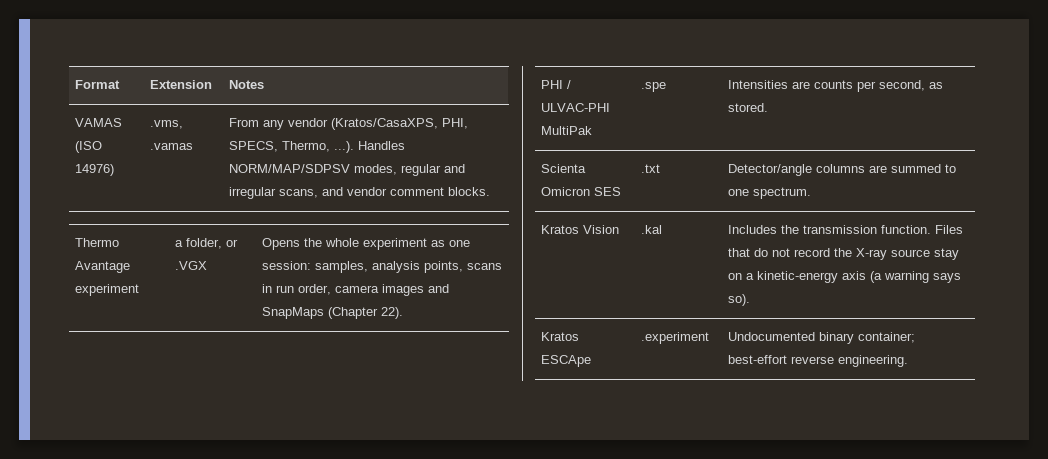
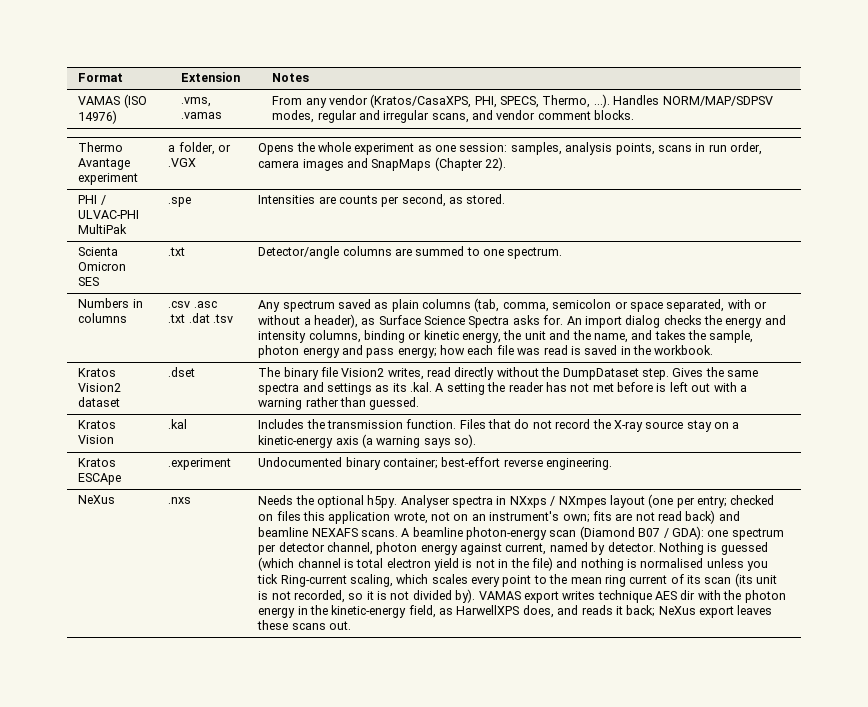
+ Numbers in columns | .csv .asc .txt .dat .tsv | Any spectrum saved as plain columns (tab, comma, semicolon or space separated, with or without a header), as Surface Science Spectra asks for. An import dialog checks the energy and intensity columns, binding or kinetic energy, the unit and the name, and takes the sample, photon energy and pass energy; how each file was read is saved in the workbook.
+ Kratos Vision2 dataset | .dset | The binary file Vision2 writes, read directly without the DumpDataset step. Gives the same spectra and settings as its .kal. A setting the reader has not met before is left out with a warning rather than guessed.
+ NeXus | .nxs | Needs the optional h5py. Analyser spectra in NXxps / NXmpes layout (one per entry; checked on files this application wrote, not on an instrument's own; fits are not read back) and beamline NEXAFS scans. A beamline photon-energy scan (Diamond B07 / GDA): one spectrum per detector channel, photon energy against current, named by detector. Nothing is guessed (which channel is total electron yield is not in the file) and nothing is normalised unless you tick Ring-current scaling, which scales every point to the mean ring current of its scan (its unit is not recorded, so it is not divided by). VAMAS export writes technique AES dir with the photon energy in the kinetic-energy field, as HarwellXPS does, and reads it back; NeXus export leaves these scans out.

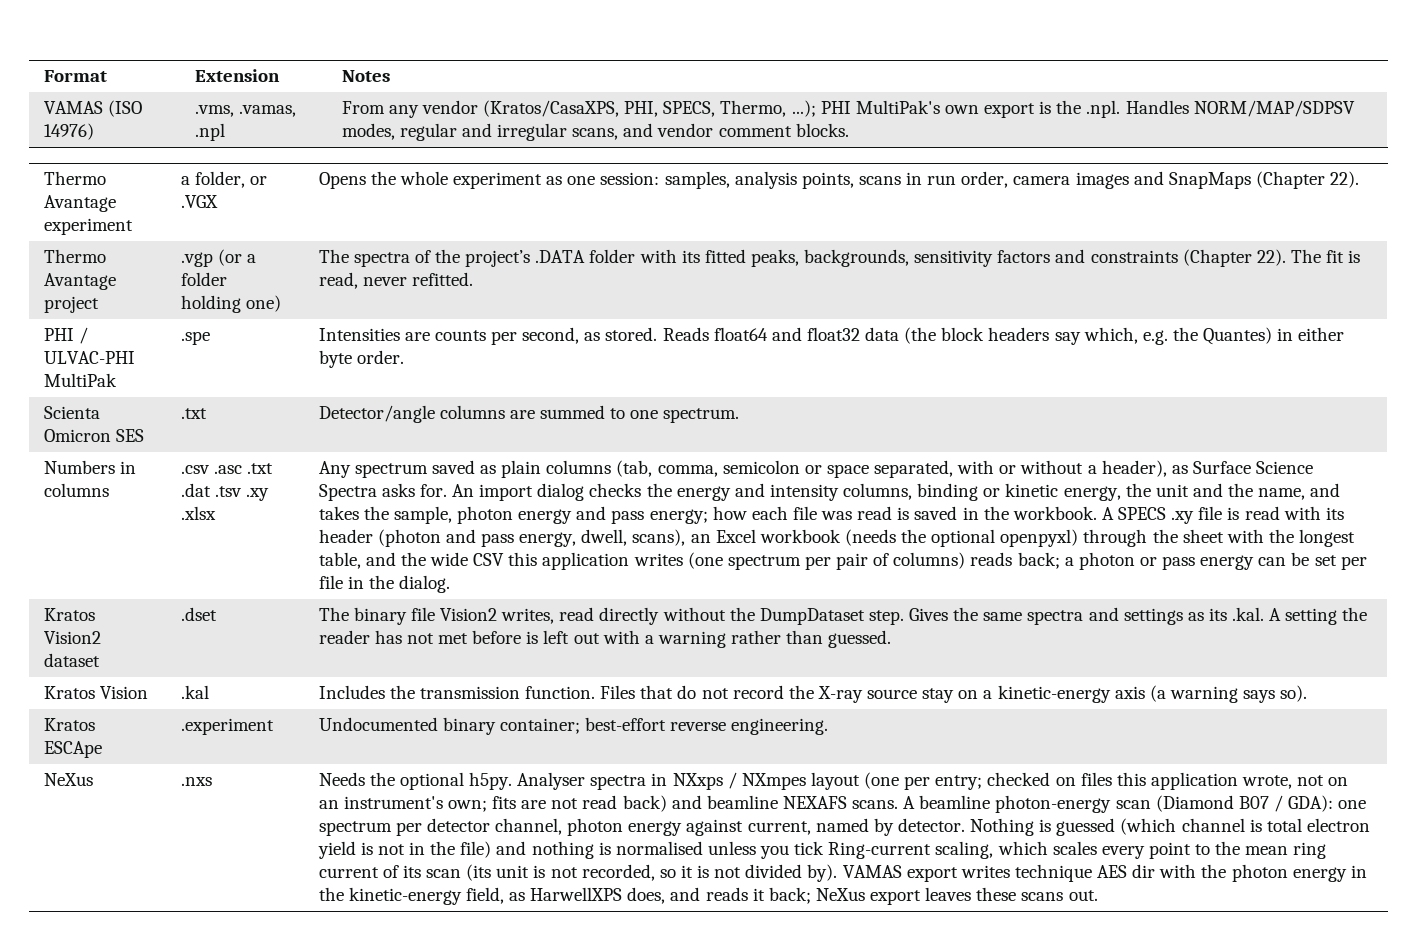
- VAMAS (ISO 14976) | .vms, .vamas | From any vendor (Kratos/CasaXPS, PHI, SPECS, Thermo, ...). Handles NORM/MAP/SDPSV modes, regular and irregular scans, and vendor comment blocks.
+ VAMAS (ISO 14976) | .vms, .vamas, .npl | From any vendor (Kratos/CasaXPS, PHI, SPECS, Thermo, ...); PHI MultiPak's own export is the .npl. Handles NORM/MAP/SDPSV modes, regular and irregular scans, and vendor comment blocks.
+ Thermo Avantage project | .vgp (or a folder holding one) | The spectra of the project’s .DATA folder with its fitted peaks, backgrounds, sensitivity factors and constraints (Chapter 22). The fit is read, never refitted.
- PHI / ULVAC-PHI MultiPak | .spe | Intensities are counts per second, as stored.
+ PHI / ULVAC-PHI MultiPak | .spe | Intensities are counts per second, as stored. Reads float64 and float32 data (the block headers say which, e.g. the Quantes) in either byte order.
- .csv .asc .txt .dat .tsv
+ .csv .asc .txt .dat .tsv .xy .xlsx
+ A SPECS .xy file is read with its header (photon and pass energy, dwell, scans), an Excel workbook (needs the optional openpyxl) through the sheet with the longest table, and the wide CSV this application writes (one spectrum per pair of columns) reads back; a photon or pass energy can be set per file in the dialog.

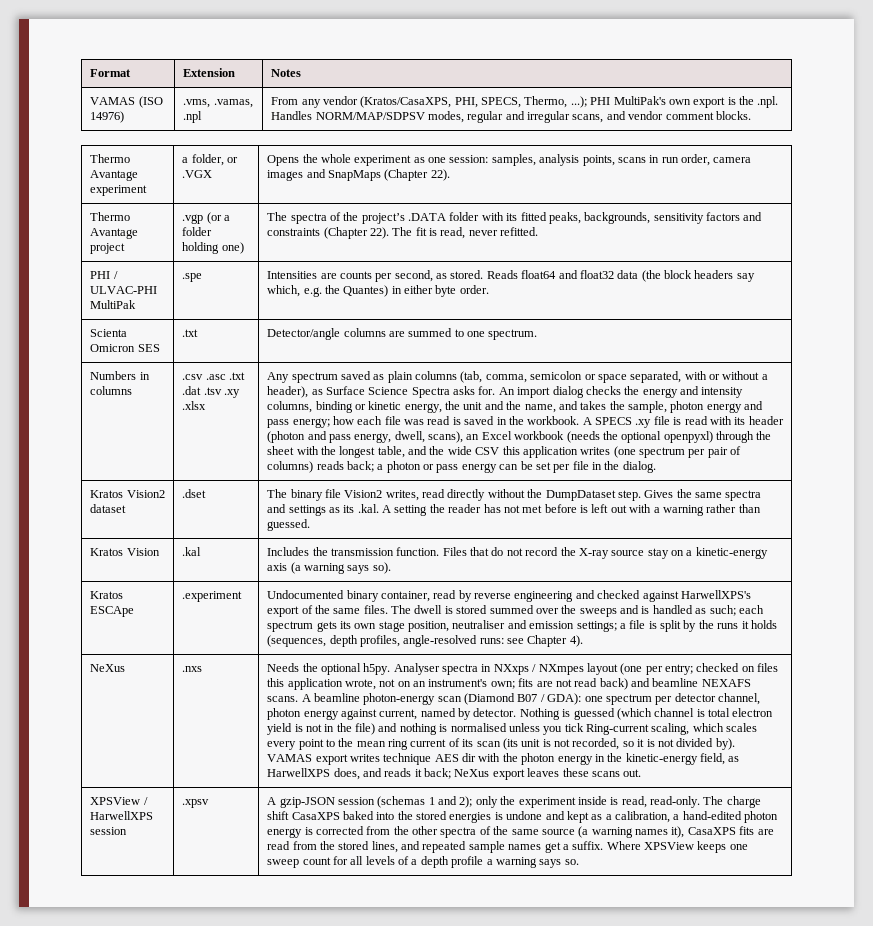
- Undocumented binary container; best-effort reverse engineering.
+ Undocumented binary container, read by reverse engineering and checked against HarwellXPS's export of the same files. The dwell is stored summed over the sweeps and is handled as such; each spectrum gets its own stage position, neutraliser and emission settings; a file is split by the runs it holds (sequences, depth profiles, angle-resolved runs: see Chapter 4).
+ XPSView / HarwellXPS session | .xpsv | A gzip-JSON session (schemas 1 and 2); only the experiment inside is read, read-only. The charge shift CasaXPS baked into the stored energies is undone and kept as a calibration, a hand-edited photon energy is corrected from the other spectra of the same source (a warning names it), CasaXPS fits are read from the stored lines, and repeated sample names get a suffix. Where XPSView keeps one sweep count for all levels of a depth profile a warning says so.

